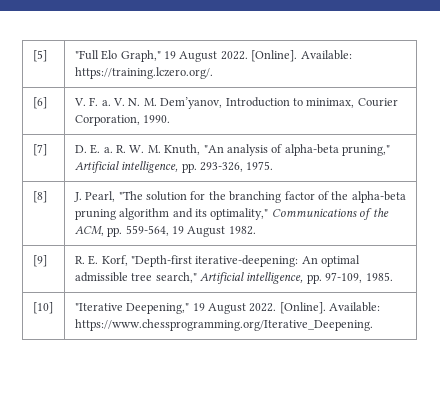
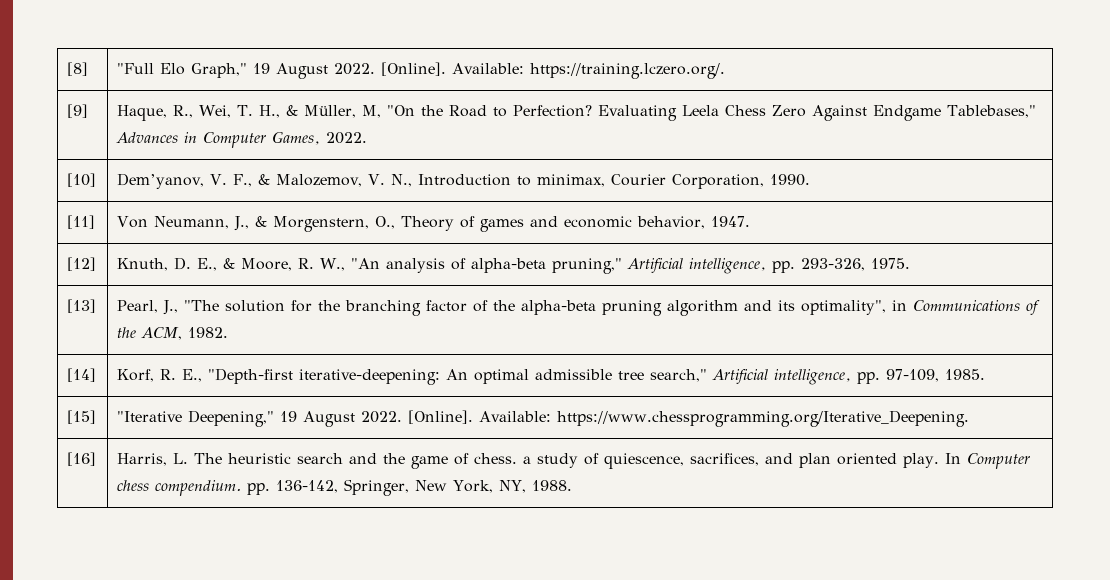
- [5] | "Full Elo Graph," 19 August 2022. [Online]. Available: https://training.lczero.org/.
+ [8] | "Full Elo Graph," 19 August 2022. [Online]. Available: https://training.lczero.org/.
- [6] | V. F. a. V. N. M. Dem’yanov, Introduction to minimax, Courier Corporation, 1990.
+ [9] | Haque, R., Wei, T. H., & Müller, M, "On the Road to Perfection? Evaluating Leela Chess Zero Against Endgame Tablebases," Advances in Computer Games, 2022.
+ [10] | Dem’yanov, V. F., & Malozemov, V. N., Introduction to minimax, Courier Corporation, 1990.
- [7] | D. E. a. R. W. M. Knuth, "An analysis of alpha-beta pruning," Artificial intelligence, pp. 293-326, 1975.
+ [11] | Von Neumann, J., & Morgenstern, O., Theory of games and economic behavior, 1947.
+ [12] | Knuth, D. E., & Moore, R. W., "An analysis of alpha-beta pruning," Artificial intelligence, pp. 293-326, 1975.
- [8] | J. Pearl, "The solution for the branching factor of the alpha-beta pruning algorithm and its optimality," Communications of the ACM, pp. 559-564, 19 August 1982.
- [9] | R. E. Korf, "Depth-first iterative-deepening: An optimal admissible tree search," Artificial intelligence, pp. 97-109, 1985.
+ [13] | Pearl, J., "The solution for the branching factor of the alpha-beta pruning algorithm and its optimality", in Communications of the ACM, 1982.
+ [14] | Korf, R. E., "Depth-first iterative-deepening: An optimal admissible tree search," Artificial intelligence, pp. 97-109, 1985.
- [10] | "Iterative Deepening," 19 August 2022. [Online]. Available: https://www.chessprogramming.org/Iterative_Deepening.
+ [15] | "Iterative Deepening," 19 August 2022. [Online]. Available: https://www.chessprogramming.org/Iterative_Deepening.
+ [16] | Harris, L. The heuristic search and the game of chess. a study of quiescence, sacrifices, and plan oriented play. In Computer chess compendium. pp. 136-142, Springer, New York, NY, 1988.

